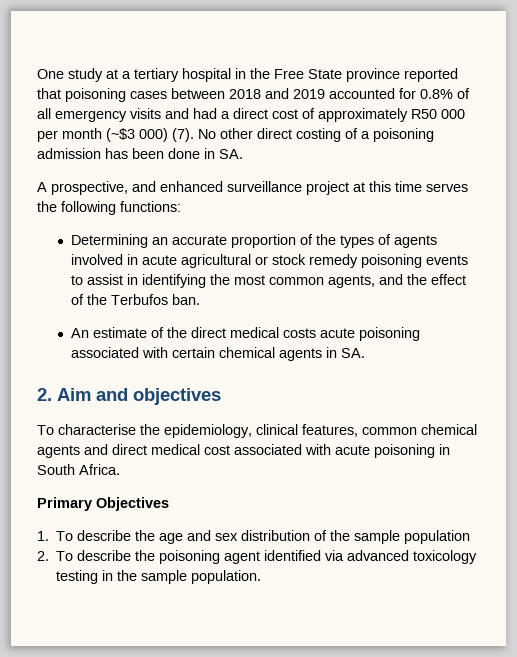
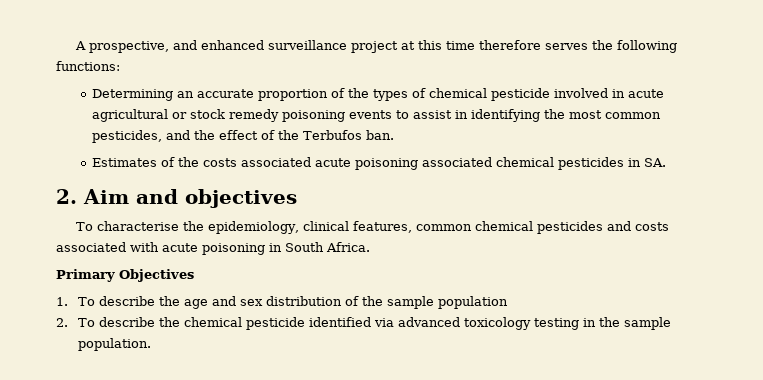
- One study at a tertiary hospital in the Free State province reported that poisoning cases between 2018 and 2019 accounted for 0.8% of all emergency visits and had a direct cost of approximately R50 000 per month (~$3 000) (7). No other direct costing of a poisoning admission has been done in SA.
- A prospective, and enhanced surveillance project at this time serves the following functions:
+ A prospective, and enhanced surveillance project at this time therefore serves the following functions:
- Determining an accurate proportion of the types of agents involved in acute agricultural or stock remedy poisoning events to assist in identifying the most common agents, and the effect of the Terbufos ban.
+ Determining an accurate proportion of the types of chemical pesticide involved in acute agricultural or stock remedy poisoning events to assist in identifying the most common pesticides, and the effect of the Terbufos ban.
- An estimate of the direct medical costs acute poisoning associated with certain chemical agents in SA.
+ Estimates of the costs associated acute poisoning associated chemical pesticides in SA.
- To characterise the epidemiology, clinical features, common chemical agents and direct medical cost associated with acute poisoning in South Africa.
+ To characterise the epidemiology, clinical features, common chemical pesticides and costs associated with acute poisoning in South Africa.
- 2. To describe the poisoning agent identified via advanced toxicology testing in the sample population.
+ 2. To describe the chemical pesticide identified via advanced toxicology testing in the sample population.

